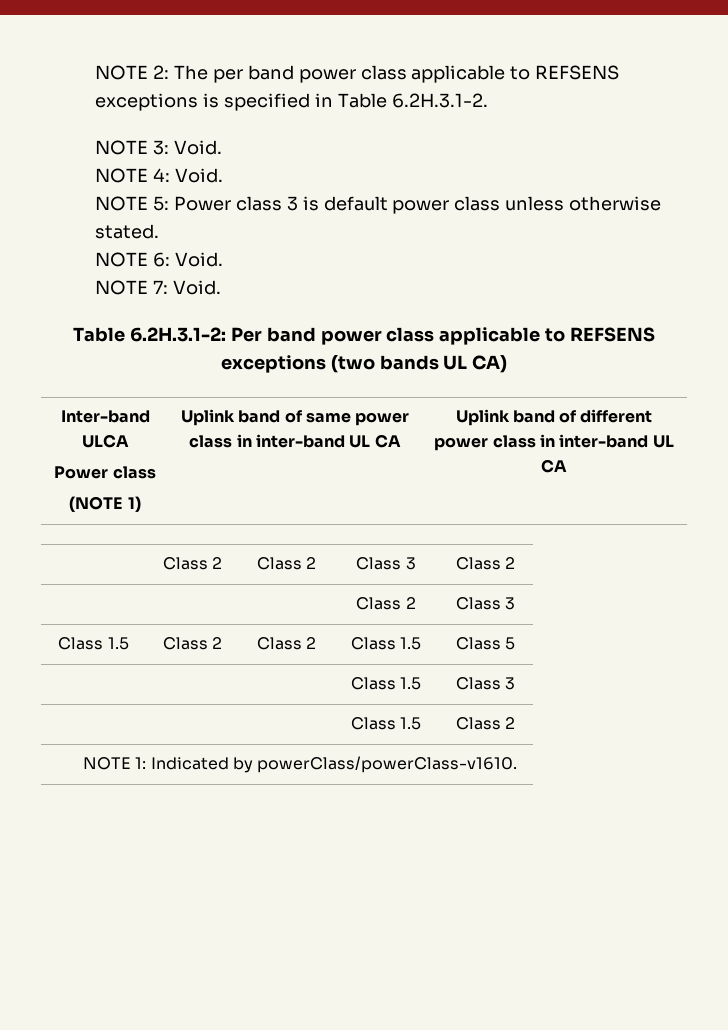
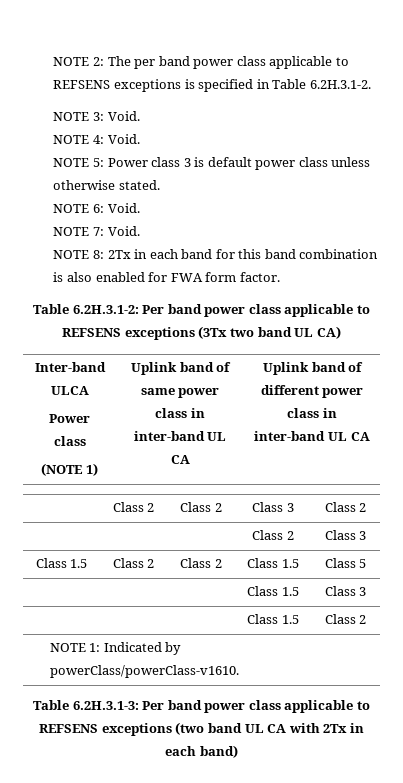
+ NOTE 8: 2Tx in each band for this band combination is also enabled for FWA form factor.
- Table 6.2H.3.1-2: Per band power class applicable to REFSENS exceptions (two bands UL CA)
+ Table 6.2H.3.1-2: Per band power class applicable to REFSENS exceptions (3Tx two band UL CA)
+ Table 6.2H.3.1-3: Per band power class applicable to REFSENS exceptions (two band UL CA with 2Tx in each band)

